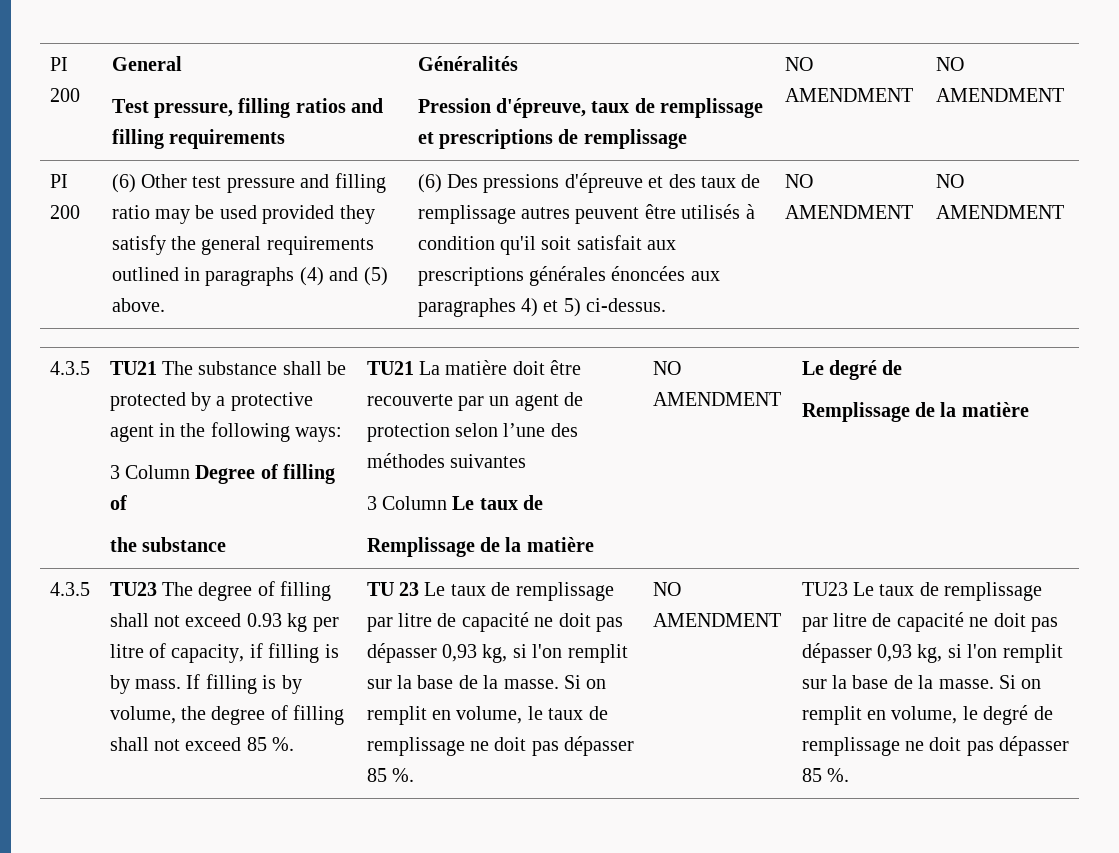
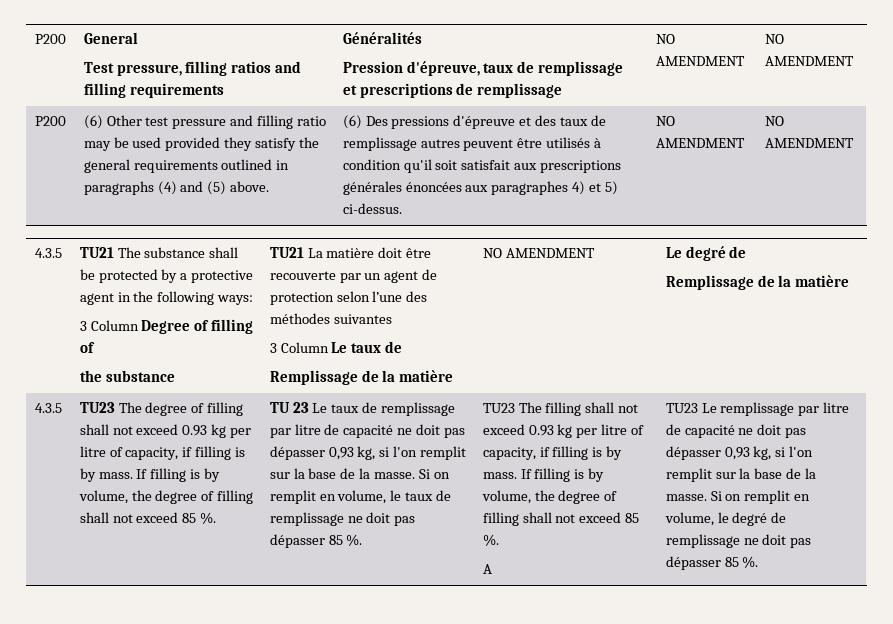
- PI 200 | General
+ P200 | General
  Test pressure, filling ratios and filling requirements | Généralités
  Pression d'épreuve, taux de remplissage et prescriptions de remplissage | NO AMENDMENT | NO AMENDMENT
- PI 200
+ P200
- Si on remplit en volume, le taux de remplissage ne doit pas dépasser 85 %. | NO AMENDMENT
+ Si on remplit en volume, le taux de remplissage ne doit pas dépasser 85 %. | TU23 The filling shall not exceed 0.93 kg per litre of capacity, if filling is by mass. If filling is by volume, the degree of filling shall not exceed 85 %.
+ A
- TU23 Le taux de remplissage par litre de capacité ne doit pas dépasser 0,93 kg, si l'on remplit sur la base de la masse.
+ TU23 Le remplissage par litre de capacité ne doit pas dépasser 0,93 kg, si l'on remplit sur la base de la masse.

